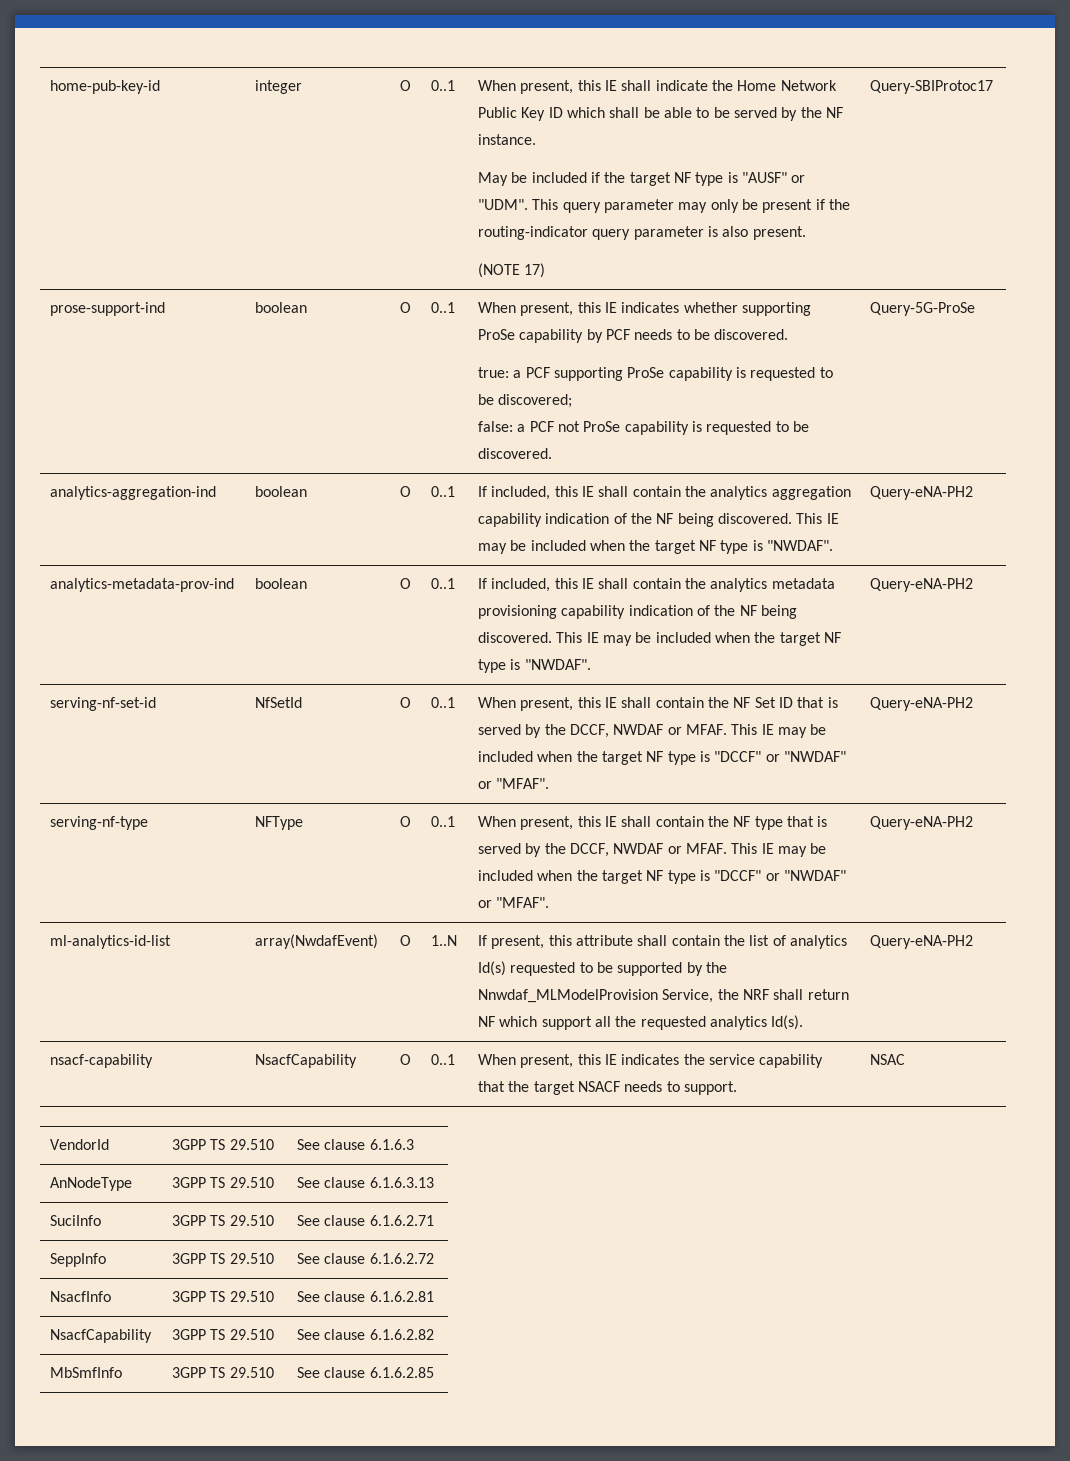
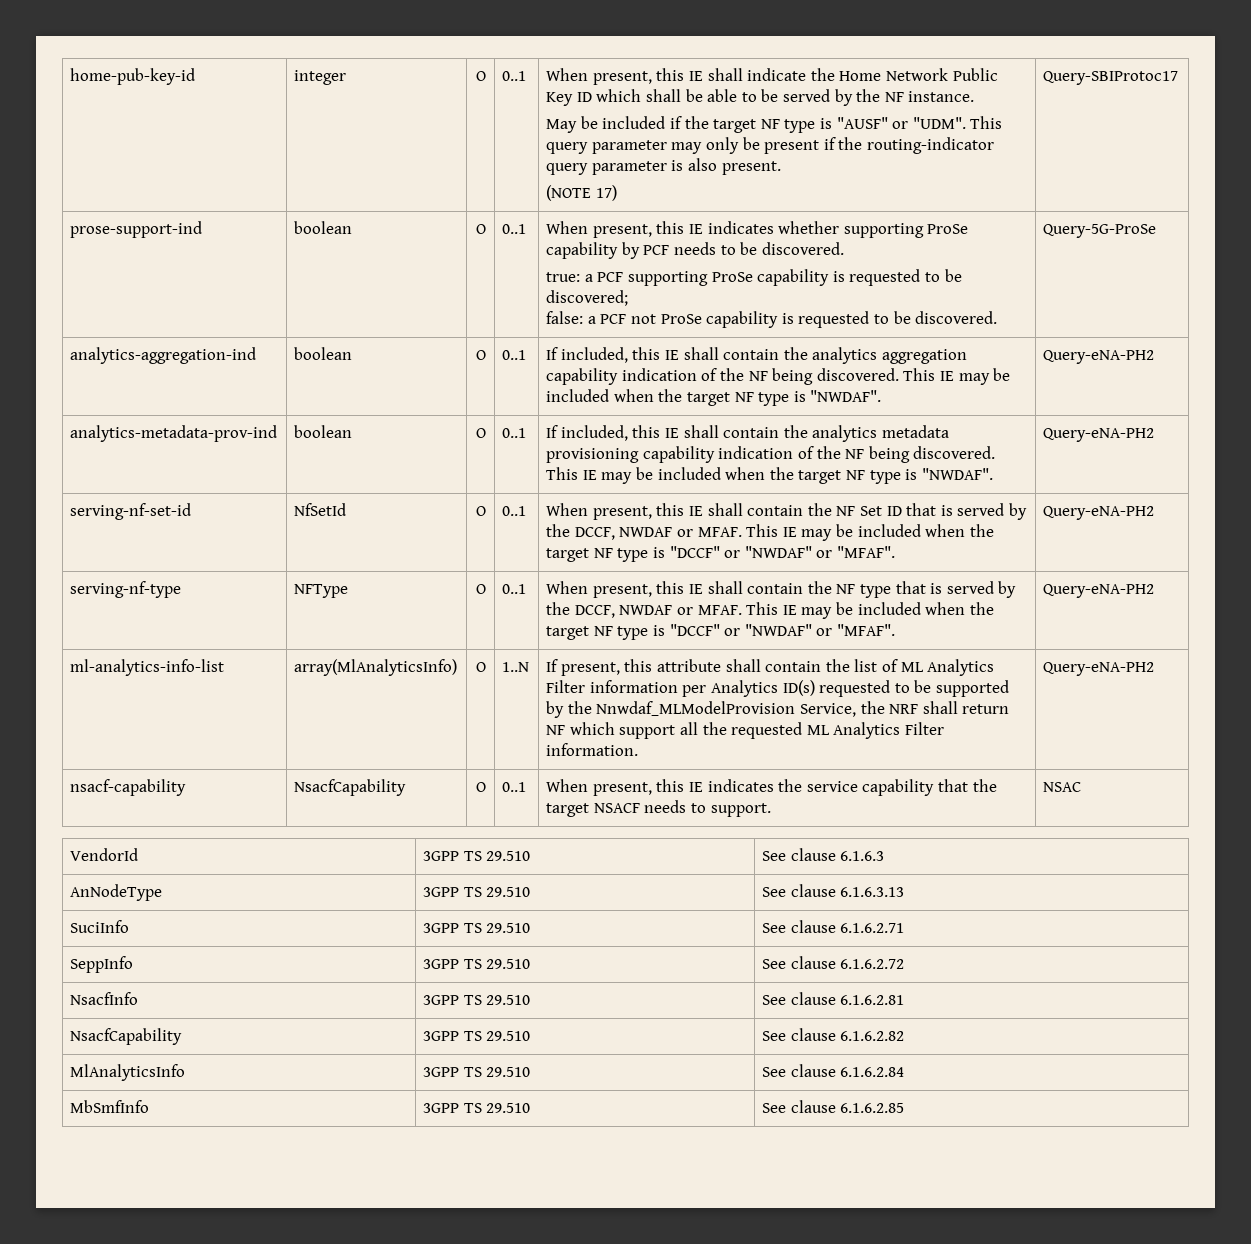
- ml-analytics-id-list | array(NwdafEvent)
+ ml-analytics-info-list | array(MlAnalyticsInfo)
- If present, this attribute shall contain the list of analytics Id(s) requested to be supported by the Nnwdaf_MLModelProvision Service, the NRF shall return NF which support all the requested analytics Id(s).
+ If present, this attribute shall contain the list of ML Analytics Filter information per Analytics ID(s) requested to be supported by the Nnwdaf_MLModelProvision Service, the NRF shall return NF which support all the requested ML Analytics Filter information.
+ MlAnalyticsInfo | 3GPP TS 29.510 | See clause 6.1.6.2.84

